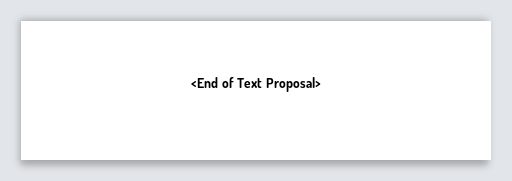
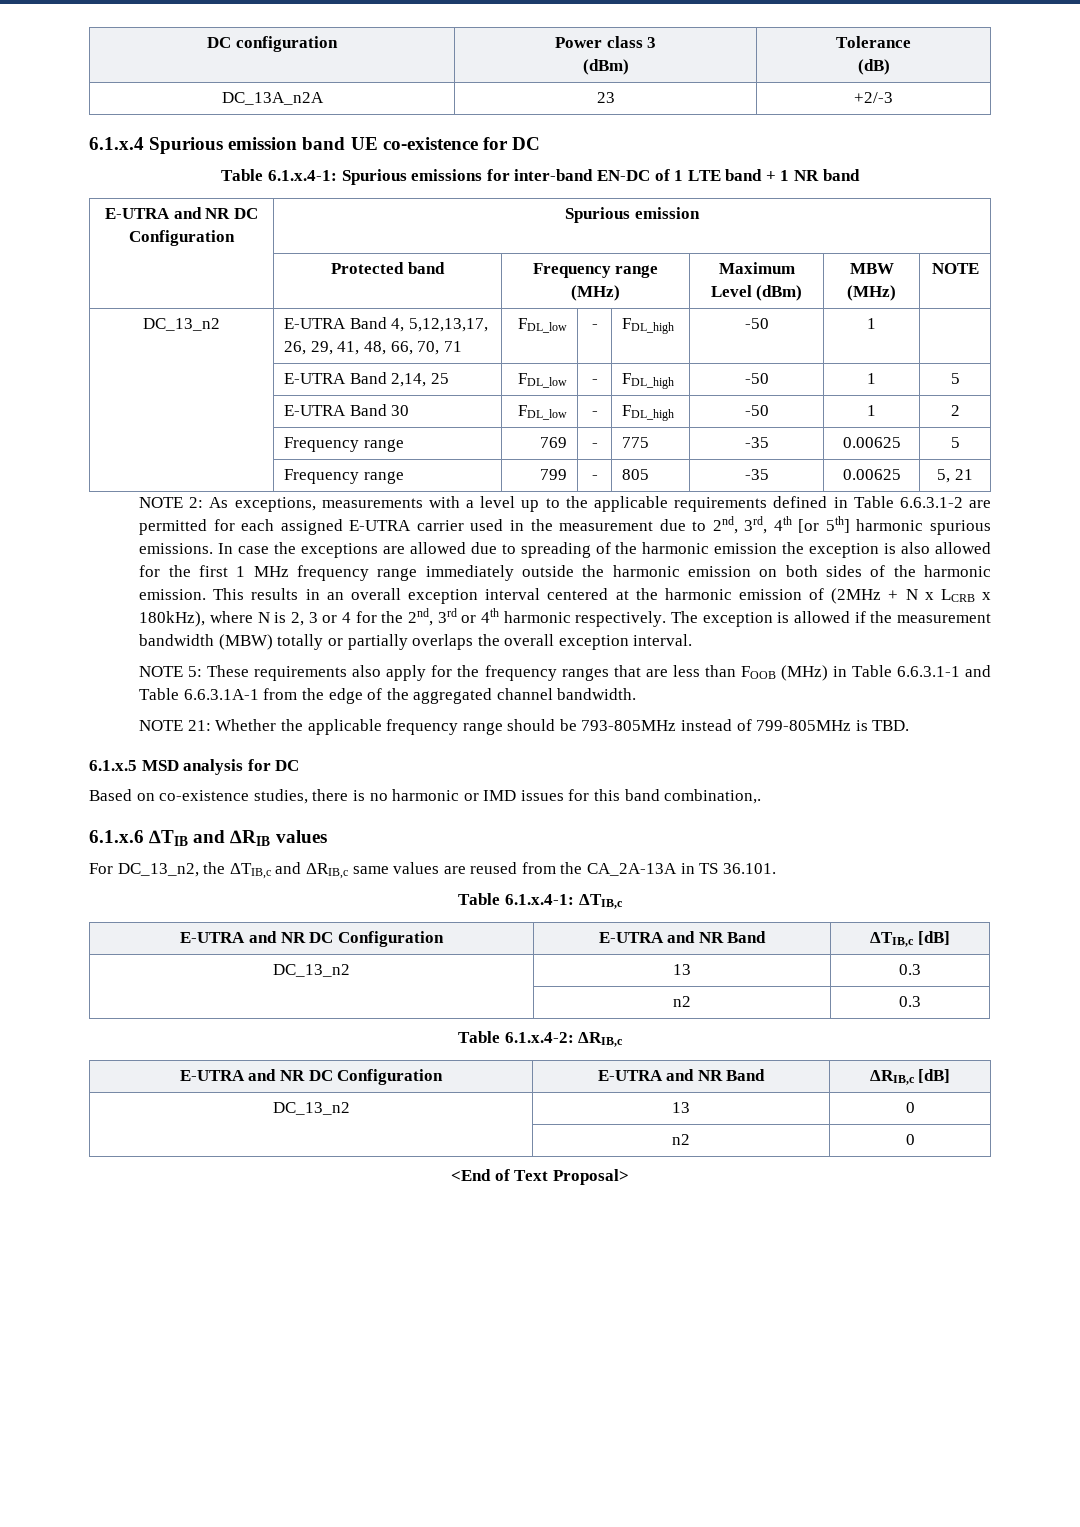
+ DC configuration | Power class 3
+ (dBm) | Tolerance
+ (dB)
+ DC_13A_n2A | 23 | +2/-3
+ 6.1.x.4 Spurious emission band UE co-existence for DC
+ Table 6.1.x.4-1: Spurious emissions for inter-band EN-DC of 1 LTE band + 1 NR band
+ E-UTRA and NR DC Configuration | Spurious emission
+ | Protected band | Frequency range (MHz) | Maximum Level (dBm) | MBW (MHz) | NOTE
+ DC_13_n2 | E-UTRA Band 4, 5,12,13,17, 26, 29, 41, 48, 66, 70, 71 | FDL_low | - | FDL_high | -50 | 1 |
+ | E-UTRA Band 2,14, 25 | FDL_low | - | FDL_high | -50 | 1 | 5
+ | E-UTRA Band 30 | FDL_low | - | FDL_high | -50 | 1 | 2
+ | Frequency range | 769 | - | 775 | -35 | 0.00625 | 5
+ | Frequency range | 799 | - | 805 | -35 | 0.00625 | 5, 21
+ NOTE 2: As exceptions, measurements with a level up to the applicable requirements defined in Table 6.6.3.1-2 are permitted for each assigned E-UTRA carrier used in the measurement due to 2nd, 3rd, 4th [or 5th] harmonic spurious emissions. In case the exceptions are allowed due to spreading of the harmonic emission the exception is also allowed for the first 1 MHz frequency range immediately outside the harmonic emission on both sides of the harmonic emission. This results in an overall exception interval centered at the harmonic emission of (2MHz + N x LCRB x 180kHz), where N is 2, 3 or 4 for the 2nd, 3rd or 4th harmonic respectively. The exception is allowed if the measurement bandwidth (MBW) totally or partially overlaps the overall exception interval.
+ NOTE 5: These requirements also apply for the frequency ranges that are less than FOOB (MHz) in Table 6.6.3.1-1 and Table 6.6.3.1A-1 from the edge of the aggregated channel bandwidth.
+ NOTE 21: Whether the applicable frequency range should be 793-805MHz instead of 799-805MHz is TBD.
+ 6.1.x.5 MSD analysis for DC
+ Based on co-existence studies, there is no harmonic or IMD issues for this band combination,.
+ 6.1.x.6 ∆TIB and ∆RIB values
+ For DC_13_n2, the ΔTIB,c and ΔRIB,c same values are reused from the CA_2A-13A in TS 36.101.
+ Table 6.1.x.4-1: ΔTIB,c
+ E-UTRA and NR DC Configuration | E-UTRA and NR Band | ΔTIB,c [dB]
+ DC_13_n2 | 13 | 0.3
+ | n2 | 0.3
+ Table 6.1.x.4-2: ΔRIB,c
+ E-UTRA and NR DC Configuration | E-UTRA and NR Band | ΔRIB,c [dB]
+ DC_13_n2 | 13 | 0
+ | n2 | 0

